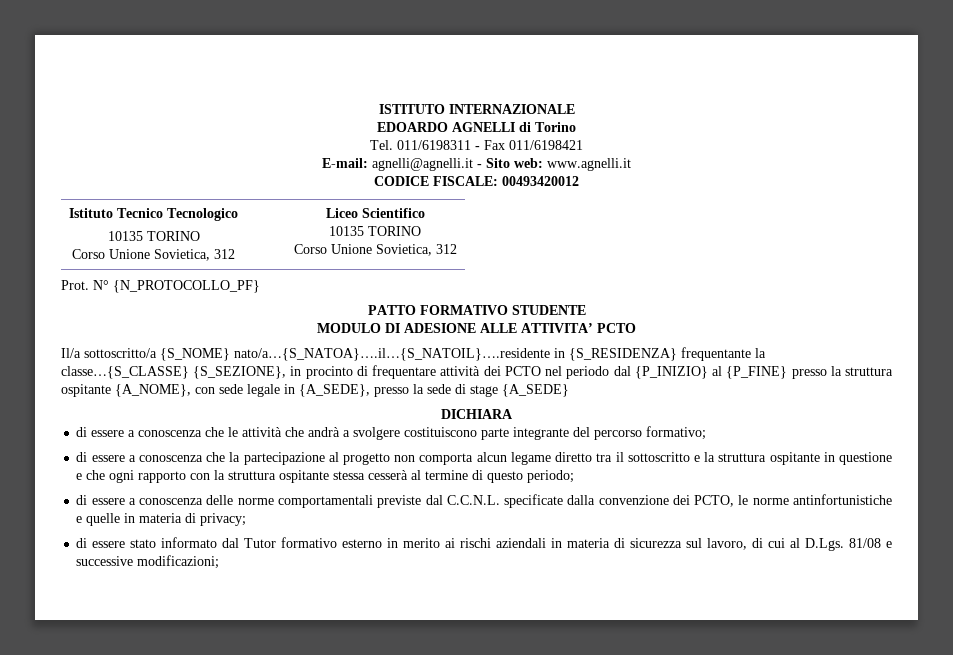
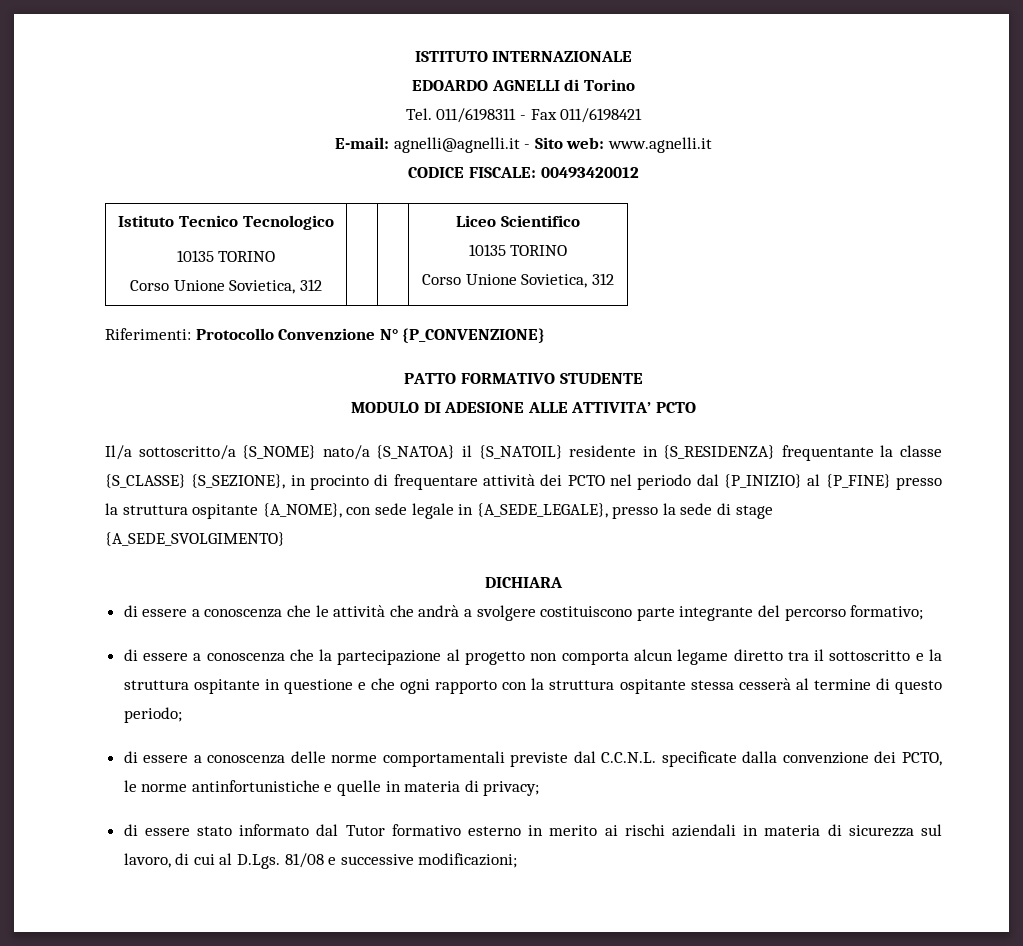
- Prot. N° {N_PROTOCOLLO_PF}
+ Riferimenti: Protocollo Convenzione N° {P_CONVENZIONE}
- Il/a sottoscritto/a {S_NOME} nato/a…{S_NATOA}….il…{S_NATOIL}….residente in {S_RESIDENZA} frequentante la classe…{S_CLASSE} {S_SEZIONE}, in procinto di frequentare attività dei PCTO nel periodo dal {P_INIZIO} al {P_FINE} presso la struttura ospitante {A_NOME}, con sede legale in {A_SEDE}, presso la sede di stage {A_SEDE}
+ Il/a sottoscritto/a {S_NOME} nato/a {S_NATOA} il {S_NATOIL} residente in {S_RESIDENZA} frequentante la classe {S_CLASSE} {S_SEZIONE}, in procinto di frequentare attività dei PCTO nel periodo dal {P_INIZIO} al {P_FINE} presso la struttura ospitante {A_NOME}, con sede legale in {A_SEDE_LEGALE}, presso la sede di stage {A_SEDE_SVOLGIMENTO}

